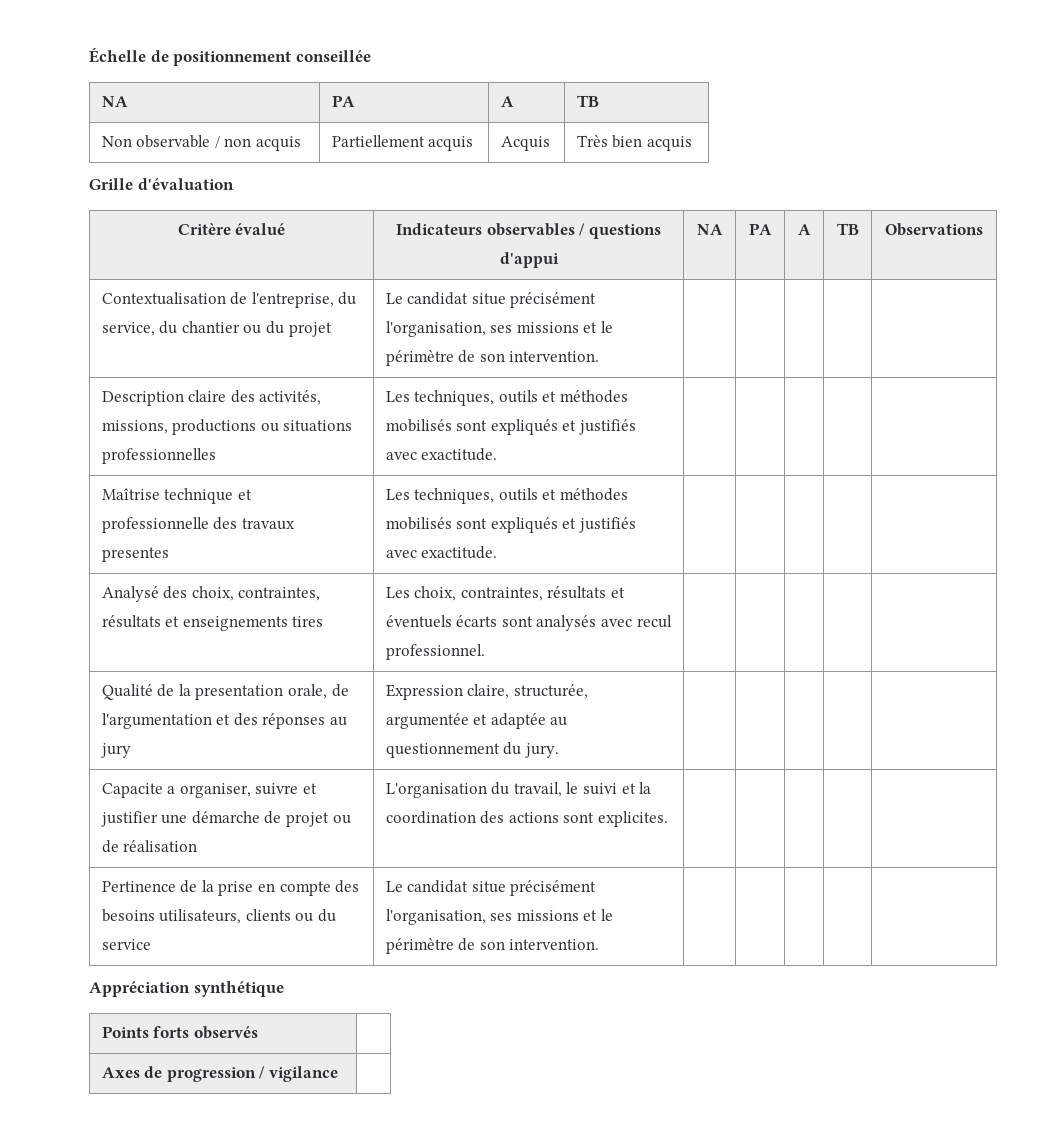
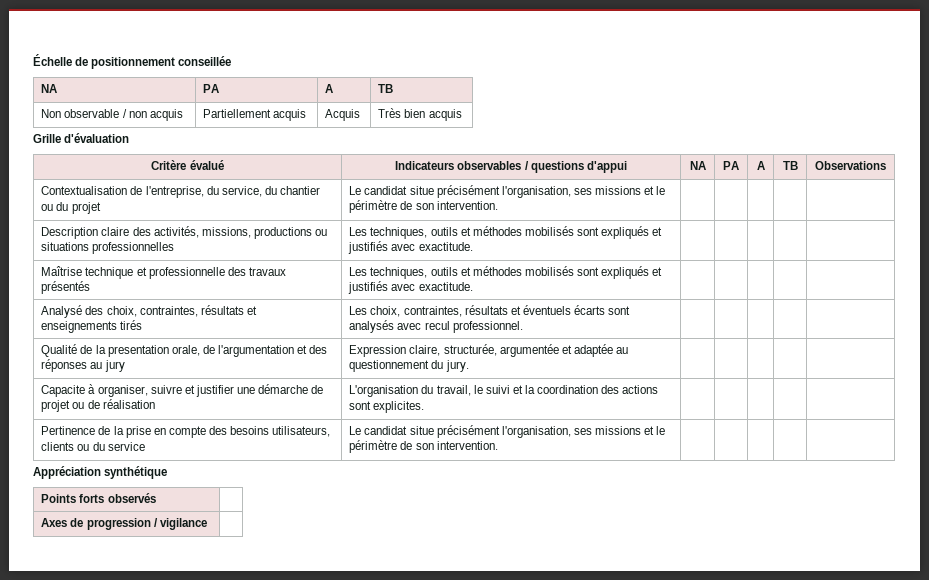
- Maîtrise technique et professionnelle des travaux presentes | Les techniques, outils et méthodes mobilisés sont expliqués et justifiés avec exactitude. | | | | |
+ Maîtrise technique et professionnelle des travaux présentés | Les techniques, outils et méthodes mobilisés sont expliqués et justifiés avec exactitude. | | | | |
- Analysé des choix, contraintes, résultats et enseignements tires | Les choix, contraintes, résultats et éventuels écarts sont analysés avec recul professionnel. | | | | |
+ Analysé des choix, contraintes, résultats et enseignements tirés | Les choix, contraintes, résultats et éventuels écarts sont analysés avec recul professionnel. | | | | |
- Capacite a organiser, suivre et justifier une démarche de projet ou de réalisation | L'organisation du travail, le suivi et la coordination des actions sont explicites. | | | | |
+ Capacite à organiser, suivre et justifier une démarche de projet ou de réalisation | L'organisation du travail, le suivi et la coordination des actions sont explicites. | | | | |

